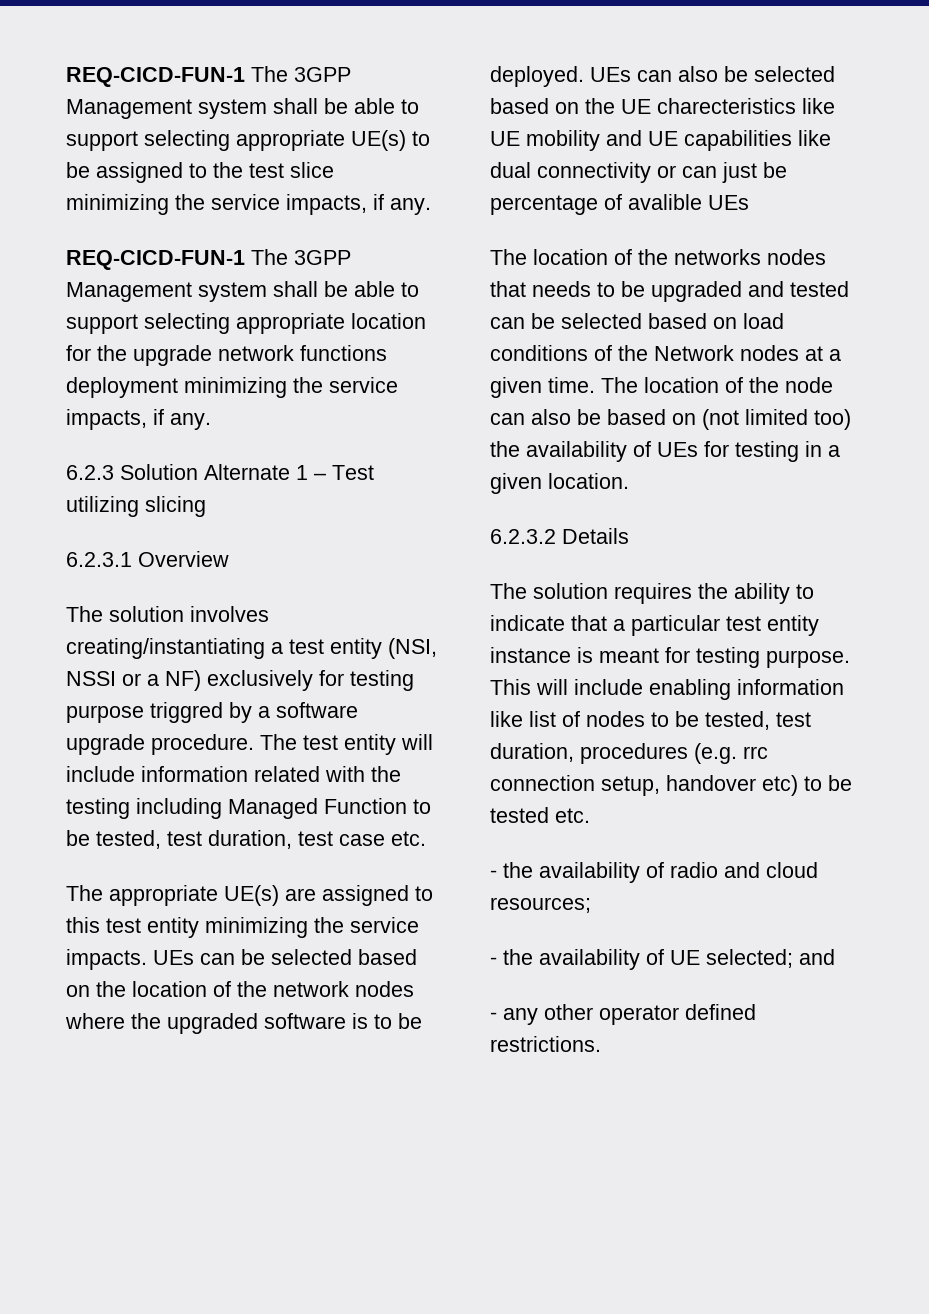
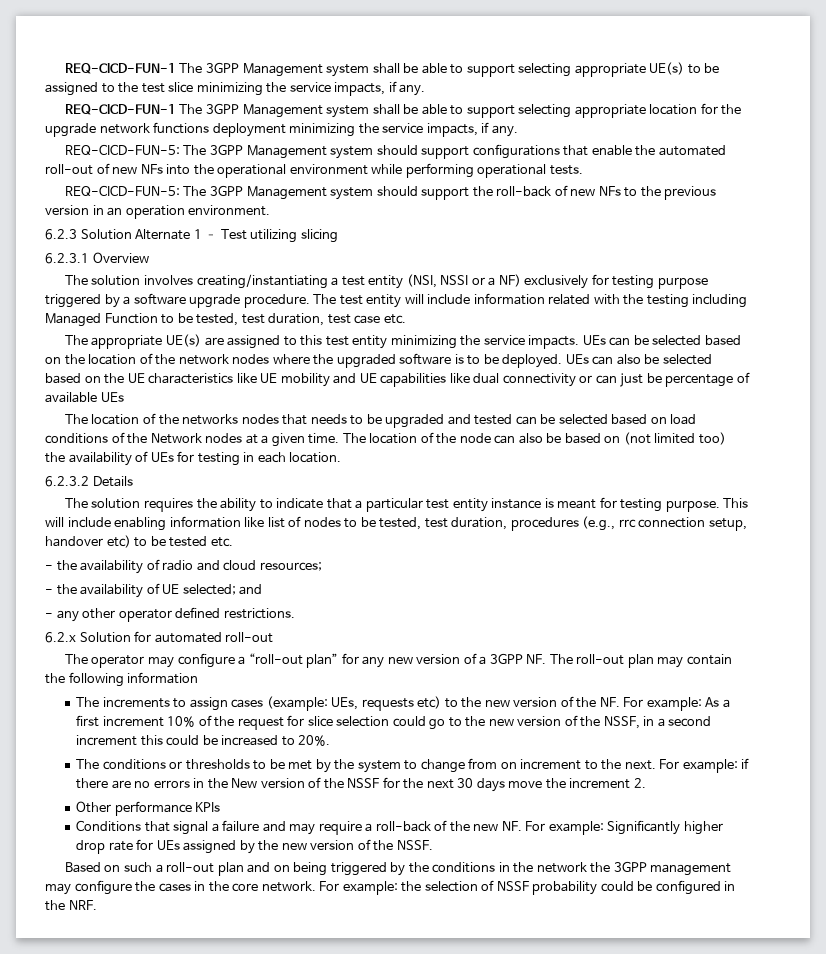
+ REQ-CICD-FUN-5: The 3GPP Management system should support configurations that enable the automated roll-out of new NFs into the operational environment while performing operational tests.
+ REQ-CICD-FUN-5: The 3GPP Management system should support the roll-back of new NFs to the previous version in an operation environment.
- The solution involves creating/instantiating a test entity (NSI, NSSI or a NF) exclusively for testing purpose triggred by a software upgrade procedure.
+ The solution involves creating/instantiating a test entity (NSI, NSSI or a NF) exclusively for testing purpose triggered by a software upgrade procedure.
- UEs can also be selected based on the UE charecteristics like UE mobility and UE capabilities like dual connectivity or can just be percentage of avalible UEs
+ UEs can also be selected based on the UE characteristics like UE mobility and UE capabilities like dual connectivity or can just be percentage of available UEs
- The location of the node can also be based on (not limited too) the availability of UEs for testing in a given location.
+ The location of the node can also be based on (not limited too) the availability of UEs for testing in each location.
- This will include enabling information like list of nodes to be tested, test duration, procedures (e.g. rrc connection setup, handover etc) to be tested etc.
+ This will include enabling information like list of nodes to be tested, test duration, procedures (e.g., rrc connection setup, handover etc) to be tested etc.
+ 6.2.x Solution for automated roll-out
+ The operator may configure a “roll-out plan” for any new version of a 3GPP NF. The roll-out plan may contain the following information
+ The increments to assign cases (example: UEs, requests etc) to the new version of the NF. For example: As a first increment 10% of the request for slice selection could go to the new version of the NSSF, in a second increment this could be increased to 20%.
+ The conditions or thresholds to be met by the system to change from on increment to the next. For example: if there are no errors in the New version of the NSSF for the next 30 days move the increment 2.
+ Other performance KPIs
+ Conditions that signal a failure and may require a roll-back of the new NF. For example: Significantly higher drop rate for UEs assigned by the new version of the NSSF.
+ Based on such a roll-out plan and on being triggered by the conditions in the network the 3GPP management may configure the cases in the core network. For example: the selection of NSSF probability could be configured in the NRF.

